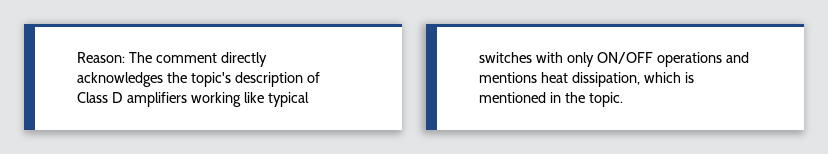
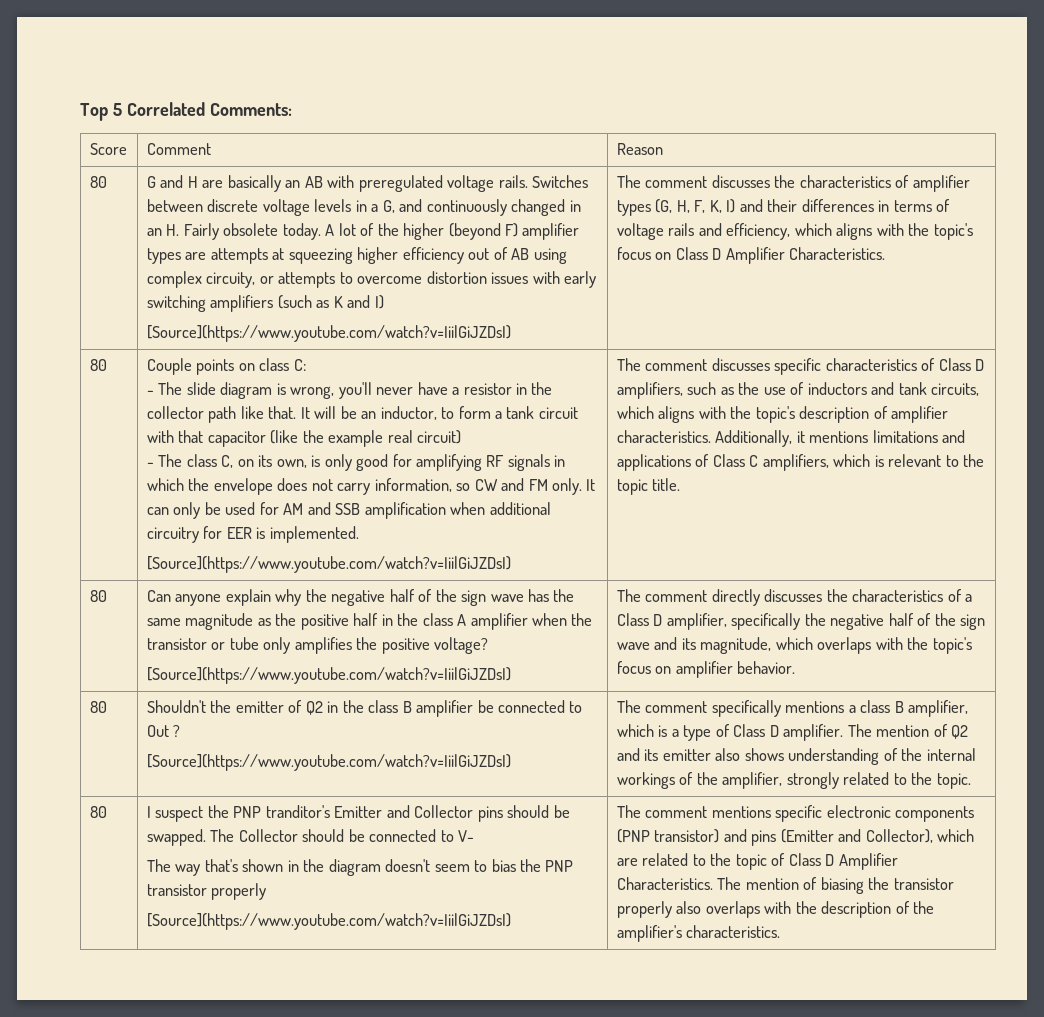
- Reason: The comment directly acknowledges the topic's description of Class D amplifiers working like typical switches with only ON/OFF operations and mentions heat dissipation, which is mentioned in the topic.
+ Top 5 Correlated Comments:
+ Score | Comment | Reason
+ 80 | G and H are basically an AB with preregulated voltage rails. Switches between discrete voltage levels in a G, and continuously changed in an H. Fairly obsolete today. A lot of the higher (beyond F) amplifier types are attempts at squeezing higher efficiency out of AB using complex circuity, or attempts to overcome distortion issues with early switching amplifiers (such as K and I)
+ [Source](https://www.youtube.com/watch?v=IiilGiJZDsI) | The comment discusses the characteristics of amplifier types (G, H, F, K, I) and their differences in terms of voltage rails and efficiency, which aligns with the topic's focus on Class D Amplifier Characteristics.
+ 80 | Couple points on class C:
+ - The slide diagram is wrong, you'll never have a resistor in the collector path like that. It will be an inductor, to form a tank circuit with that capacitor (like the example real circuit)
+ - The class C, on its own, is only good for amplifying RF signals in which the envelope does not carry information, so CW and FM only. It can only be used for AM and SSB amplification when additional circuitry for EER is implemented.
+ [Source](https://www.youtube.com/watch?v=IiilGiJZDsI) | The comment discusses specific characteristics of Class D amplifiers, such as the use of inductors and tank circuits, which aligns with the topic's description of amplifier characteristics. Additionally, it mentions limitations and applications of Class C amplifiers, which is relevant to the topic title.
+ 80 | Can anyone explain why the negative half of the sign wave has the same magnitude as the positive half in the class A amplifier when the transistor or tube only amplifies the positive voltage?
+ [Source](https://www.youtube.com/watch?v=IiilGiJZDsI) | The comment directly discusses the characteristics of a Class D amplifier, specifically the negative half of the sign wave and its magnitude, which overlaps with the topic's focus on amplifier behavior.
+ 80 | Shouldn't the emitter of Q2 in the class B amplifier be connected to Out ?
+ [Source](https://www.youtube.com/watch?v=IiilGiJZDsI) | The comment specifically mentions a class B amplifier, which is a type of Class D amplifier. The mention of Q2 and its emitter also shows understanding of the internal workings of the amplifier, strongly related to the topic.
+ 80 | I suspect the PNP tranditor's Emitter and Collector pins should be swapped. The Collector should be connected to V-
+ The way that's shown in the diagram doesn't seem to bias the PNP transistor properly
+ [Source](https://www.youtube.com/watch?v=IiilGiJZDsI) | The comment mentions specific electronic components (PNP transistor) and pins (Emitter and Collector), which are related to the topic of Class D Amplifier Characteristics. The mention of biasing the transistor properly also overlaps with the description of the amplifier's characteristics.

